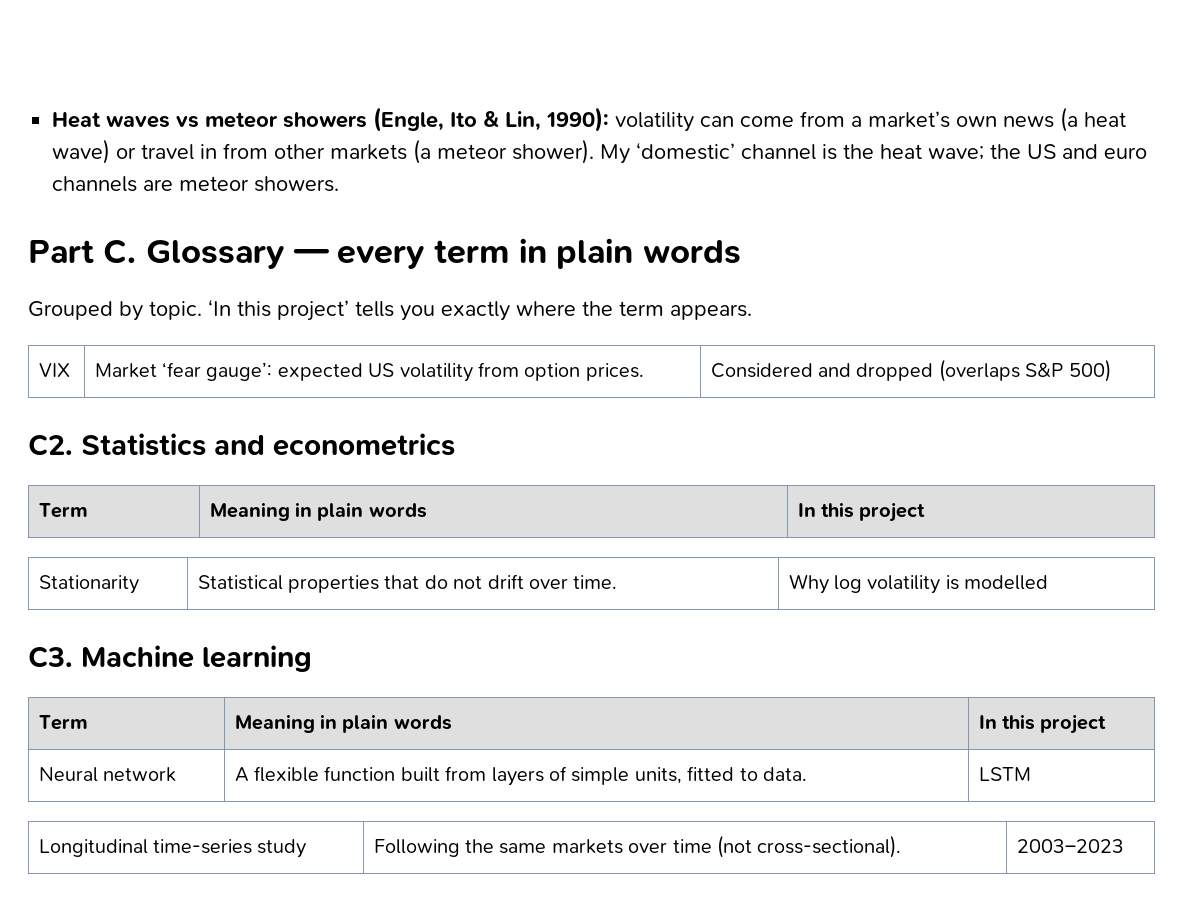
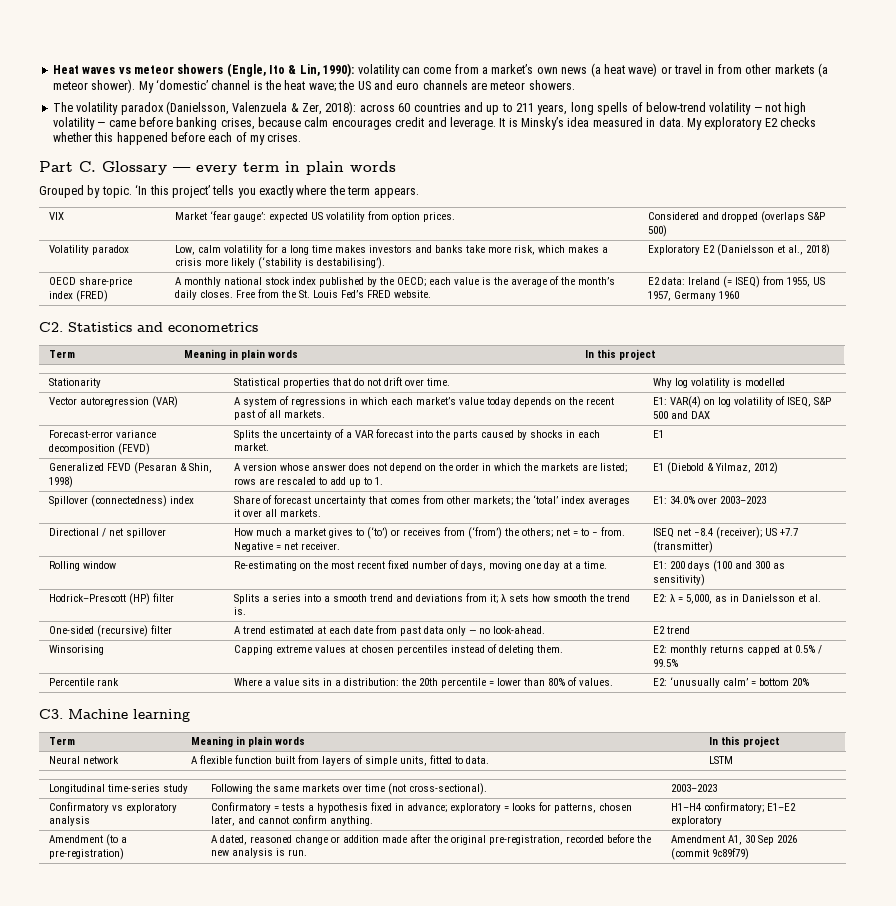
+ The volatility paradox (Danielsson, Valenzuela & Zer, 2018): across 60 countries and up to 211 years, long spells of below-trend volatility — not high volatility — came before banking crises, because calm encourages credit and leverage. It is Minsky’s idea measured in data. My exploratory E2 checks whether this happened before each of my crises.
+ Volatility paradox | Low, calm volatility for a long time makes investors and banks take more risk, which makes a crisis more likely (‘stability is destabilising’). | Exploratory E2 (Danielsson et al., 2018)
+ OECD share-price index (FRED) | A monthly national stock index published by the OECD; each value is the average of the month’s daily closes. Free from the St. Louis Fed’s FRED website. | E2 data: Ireland (= ISEQ) from 1955, US 1957, Germany 1960
+ Vector autoregression (VAR) | A system of regressions in which each market’s value today depends on the recent past of all markets. | E1: VAR(4) on log volatility of ISEQ, S&P 500 and DAX
+ Forecast-error variance decomposition (FEVD) | Splits the uncertainty of a VAR forecast into the parts caused by shocks in each market. | E1
+ Generalized FEVD (Pesaran & Shin, 1998) | A version whose answer does not depend on the order in which the markets are listed; rows are rescaled to add up to 1. | E1 (Diebold & Yilmaz, 2012)
+ Spillover (connectedness) index | Share of forecast uncertainty that comes from other markets; the ‘total’ index averages it over all markets. | E1: 34.0% over 2003–2023
+ Directional / net spillover | How much a market gives to (‘to’) or receives from (‘from’) the others; net = to − from. Negative = net receiver. | ISEQ net −8.4 (receiver); US +7.7 (transmitter)
+ Rolling window | Re-estimating on the most recent fixed number of days, moving one day at a time. | E1: 200 days (100 and 300 as sensitivity)
+ Hodrick–Prescott (HP) filter | Splits a series into a smooth trend and deviations from it; λ sets how smooth the trend is. | E2: λ = 5,000, as in Danielsson et al.
+ One-sided (recursive) filter | A trend estimated at each date from past data only — no look-ahead. | E2 trend
+ Winsorising | Capping extreme values at chosen percentiles instead of deleting them. | E2: monthly returns capped at 0.5% / 99.5%
+ Percentile rank | Where a value sits in a distribution: the 20th percentile = lower than 80% of values. | E2: ‘unusually calm’ = bottom 20%
+ Confirmatory vs exploratory analysis | Confirmatory = tests a hypothesis fixed in advance; exploratory = looks for patterns, chosen later, and cannot confirm anything. | H1–H4 confirmatory; E1–E2 exploratory
+ Amendment (to a pre-registration) | A dated, reasoned change or addition made after the original pre-registration, recorded before the new analysis is run. | Amendment A1, 30 Sep 2026 (commit 9c89f79)

